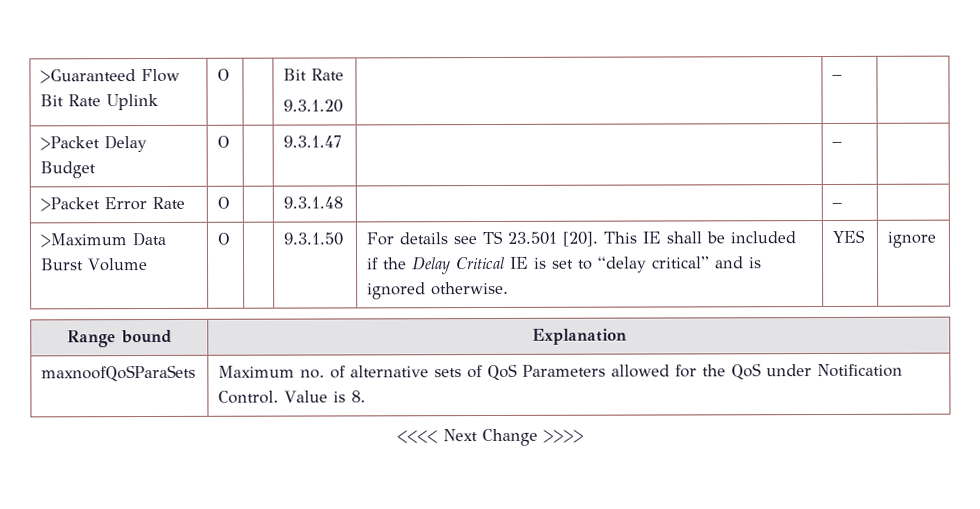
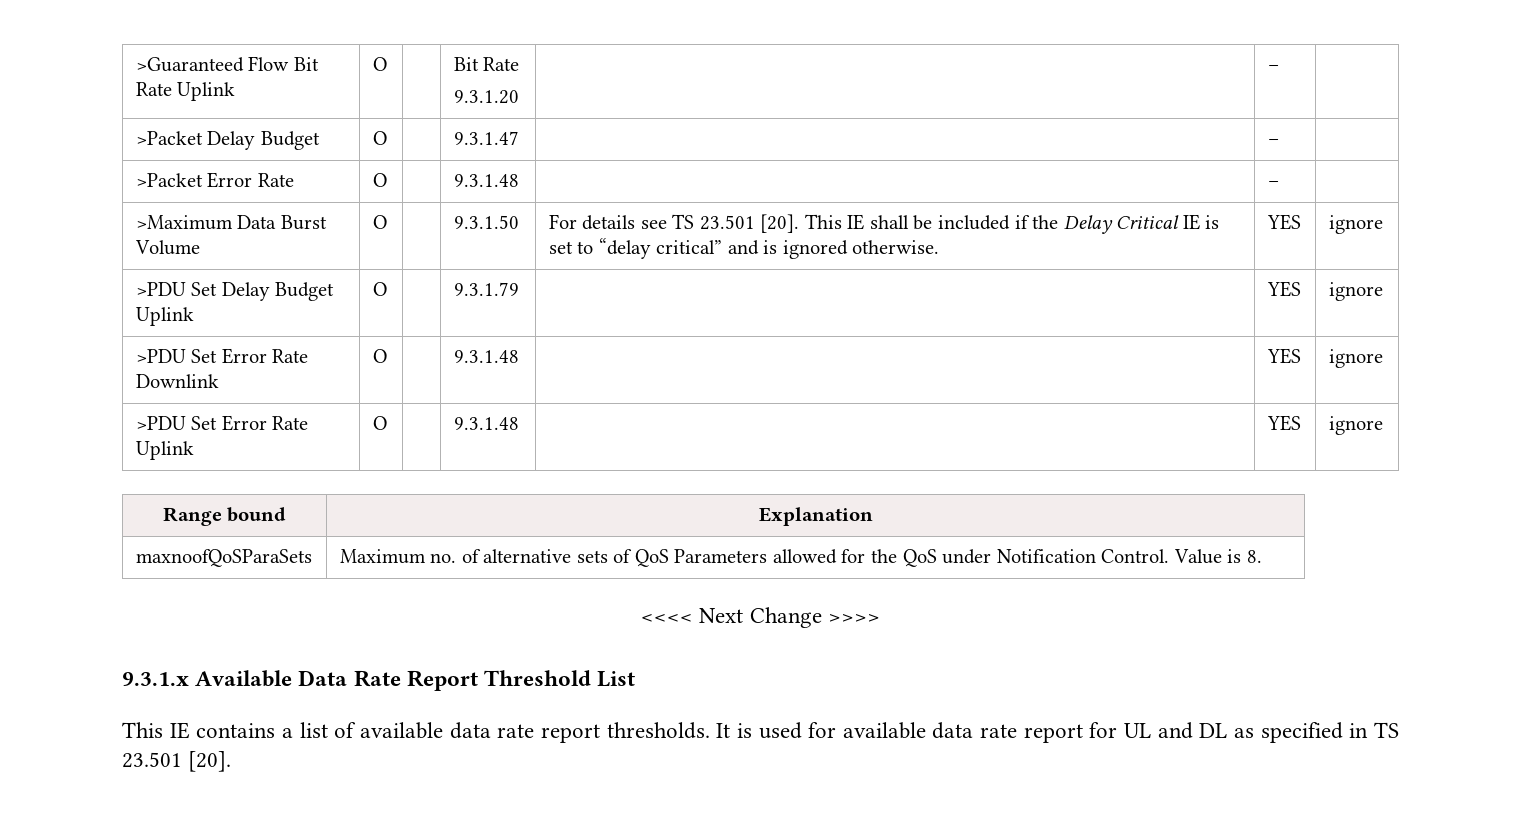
+ >PDU Set Delay Budget Uplink | O | | 9.3.1.79 | | YES | ignore
+ >PDU Set Error Rate Downlink | O | | 9.3.1.48 | | YES | ignore
+ >PDU Set Error Rate Uplink | O | | 9.3.1.48 | | YES | ignore
+ 9.3.1.x Available Data Rate Report Threshold List
+ This IE contains a list of available data rate report thresholds. It is used for available data rate report for UL and DL as specified in TS 23.501 [20].

